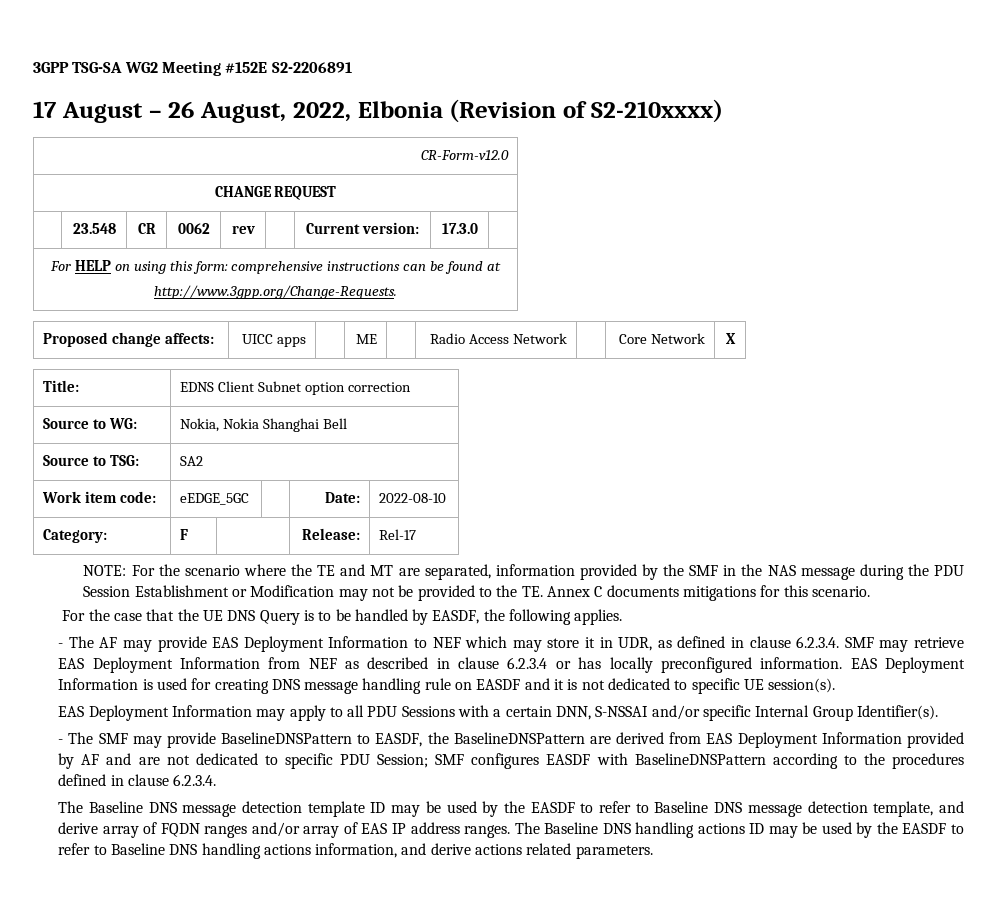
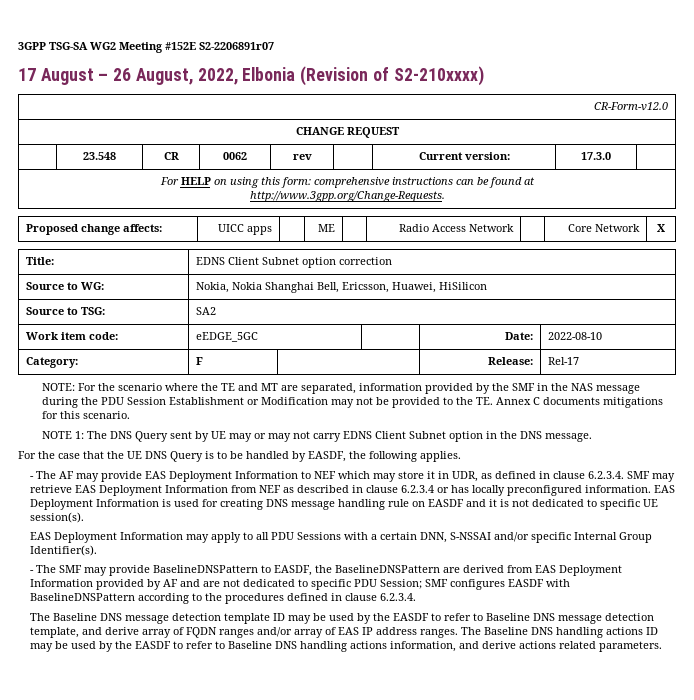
- 3GPP TSG-SA WG2 Meeting #152E S2-2206891
+ 3GPP TSG-SA WG2 Meeting #152E S2-2206891r07
- Source to WG: | Nokia, Nokia Shanghai Bell
+ Source to WG: | Nokia, Nokia Shanghai Bell, Ericsson, Huawei, HiSilicon
+ NOTE 1: The DNS Query sent by UE may or may not carry EDNS Client Subnet option in the DNS message.

